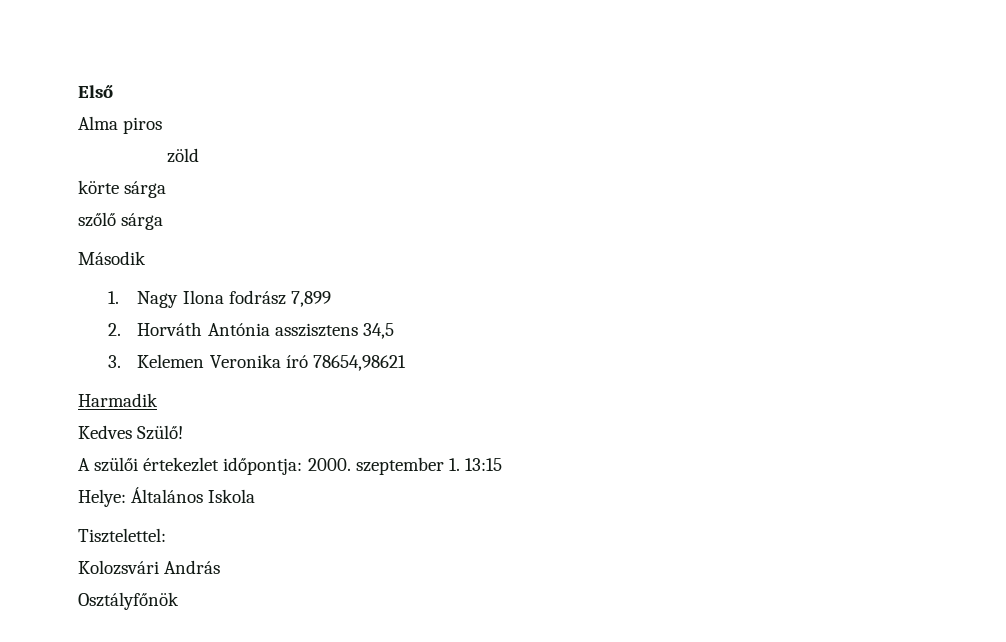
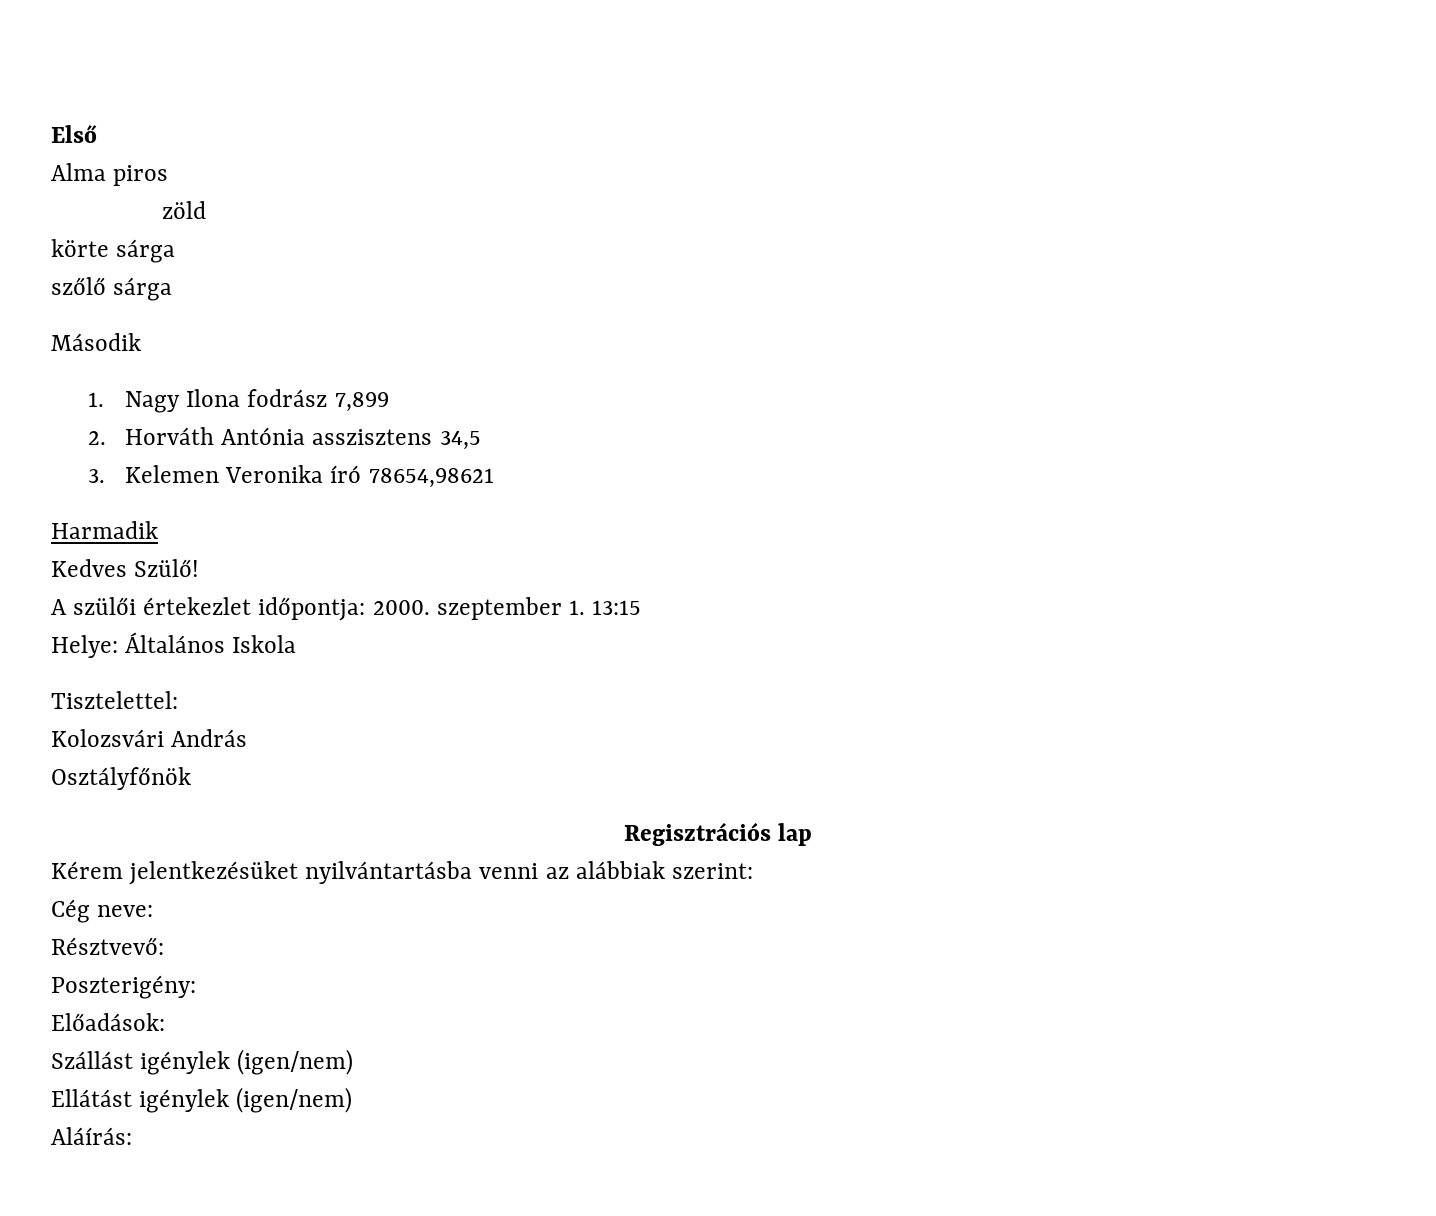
+ Regisztrációs lap
+ Kérem jelentkezésüket nyilvántartásba venni az alábbiak szerint:
+ Cég neve:
+ Résztvevő:
+ Poszterigény:
+ Előadások:
+ Szállást igénylek (igen/nem)
+ Ellátást igénylek (igen/nem)
+ Aláírás:

